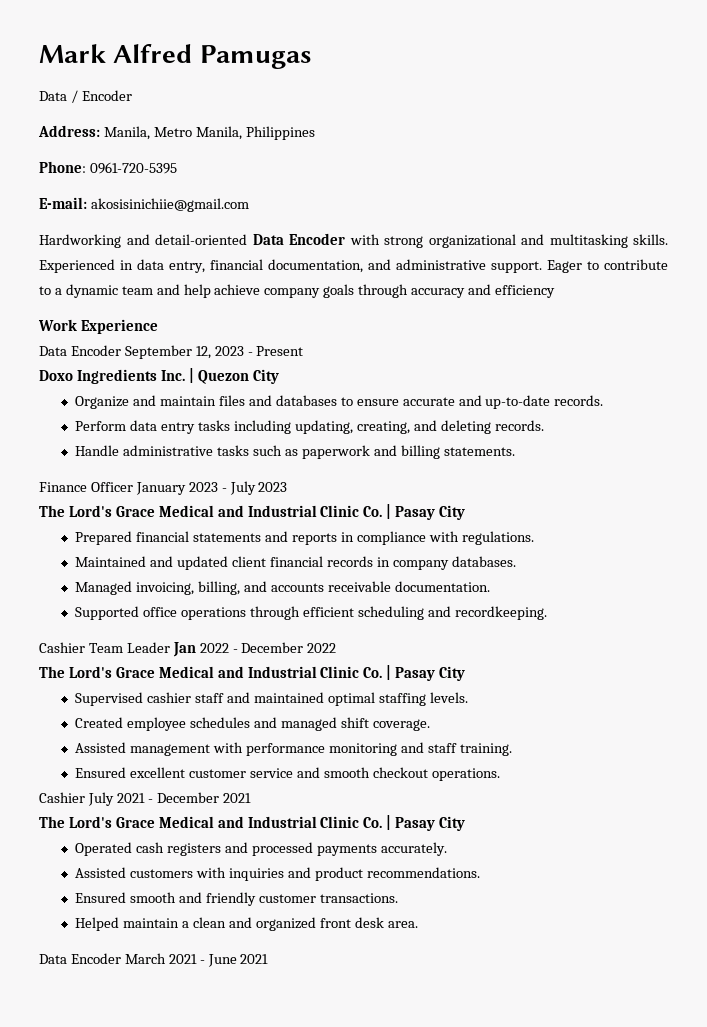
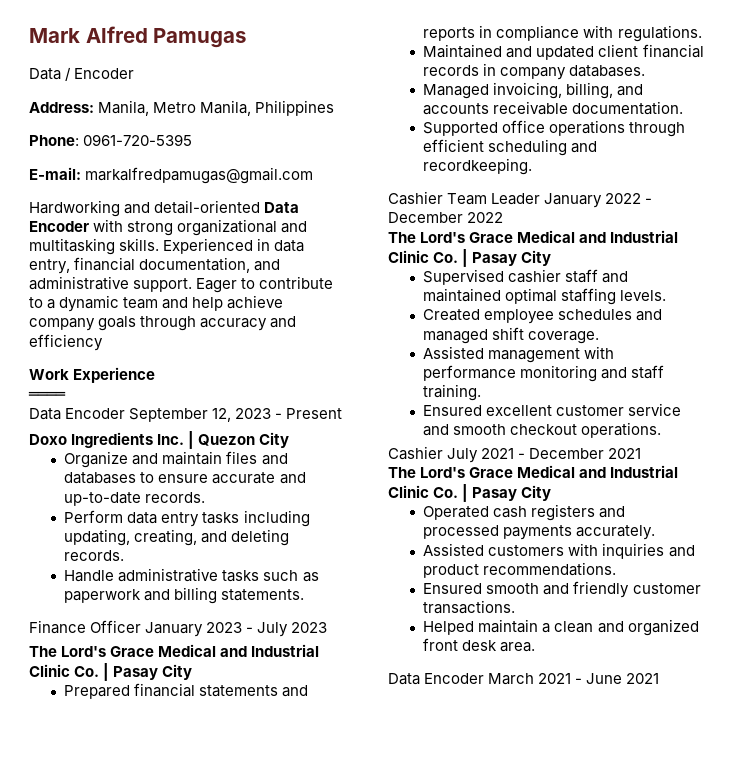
- E-mail: akosisinichiie@gmail.com
+ E-mail: markalfredpamugas@gmail.com
+ ════
- Cashier Team Leader Jan 2022 - December 2022
+ Cashier Team Leader January 2022 - December 2022

